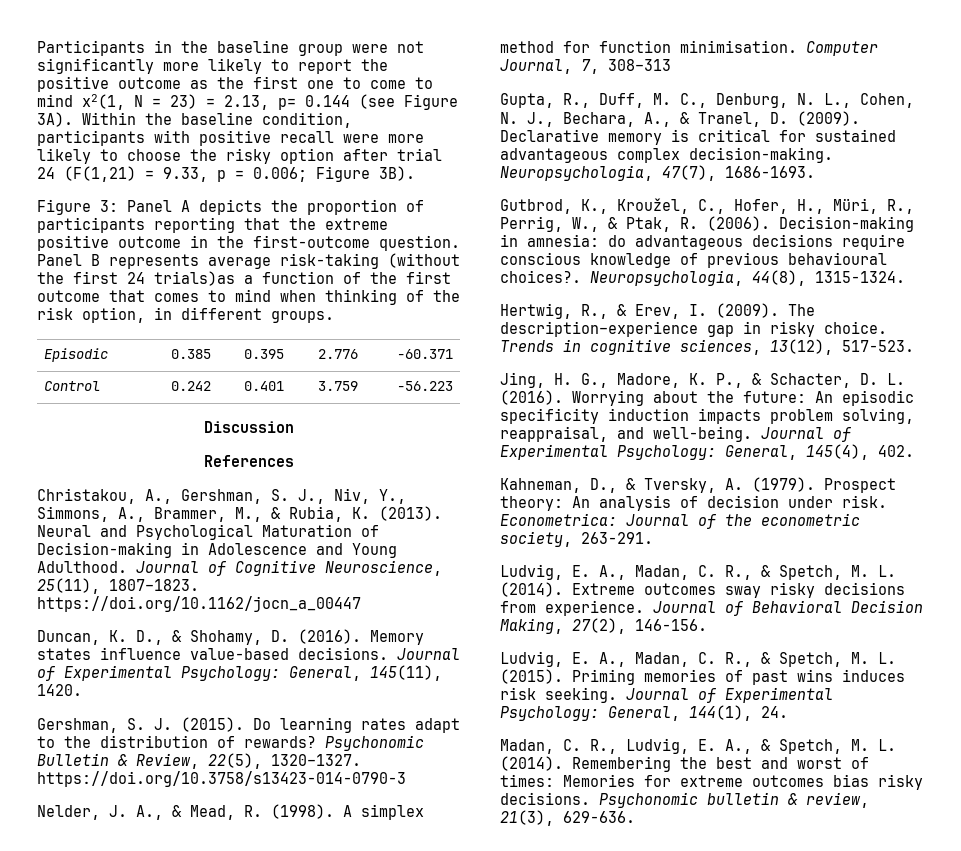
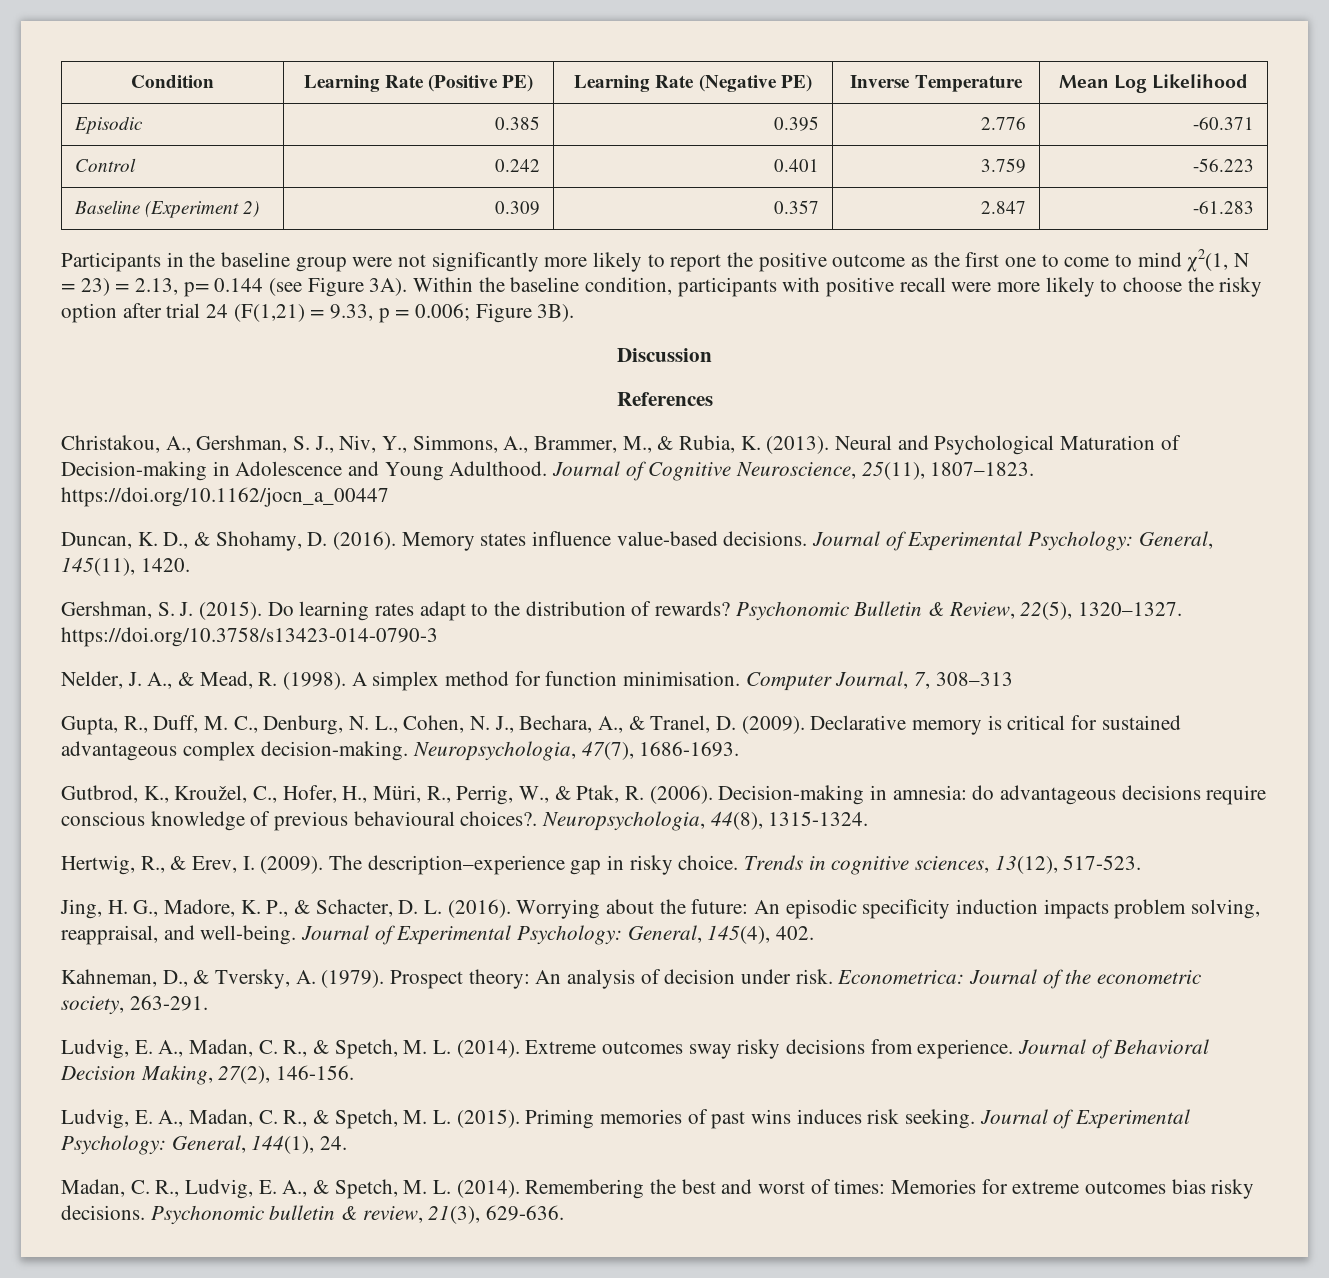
+ Condition | Learning Rate (Positive PE) | Learning Rate (Negative PE) | Inverse Temperature | Mean Log Likelihood
+ Episodic | 0.385 | 0.395 | 2.776 | -60.371
+ Control | 0.242 | 0.401 | 3.759 | -56.223
+ Baseline (Experiment 2) | 0.309 | 0.357 | 2.847 | -61.283
- Figure 3: Panel A depicts the proportion of participants reporting that the extreme positive outcome in the first-outcome question. Panel B represents average risk-taking (without the first 24 trials)as a function of the first outcome that comes to mind when thinking of the risk option, in different groups.
- Episodic | 0.385 | 0.395 | 2.776 | -60.371
- Control | 0.242 | 0.401 | 3.759 | -56.223

